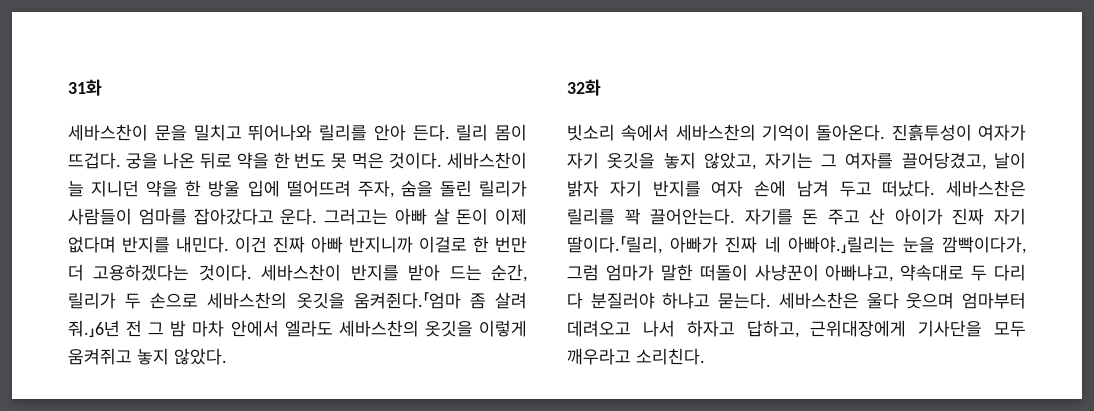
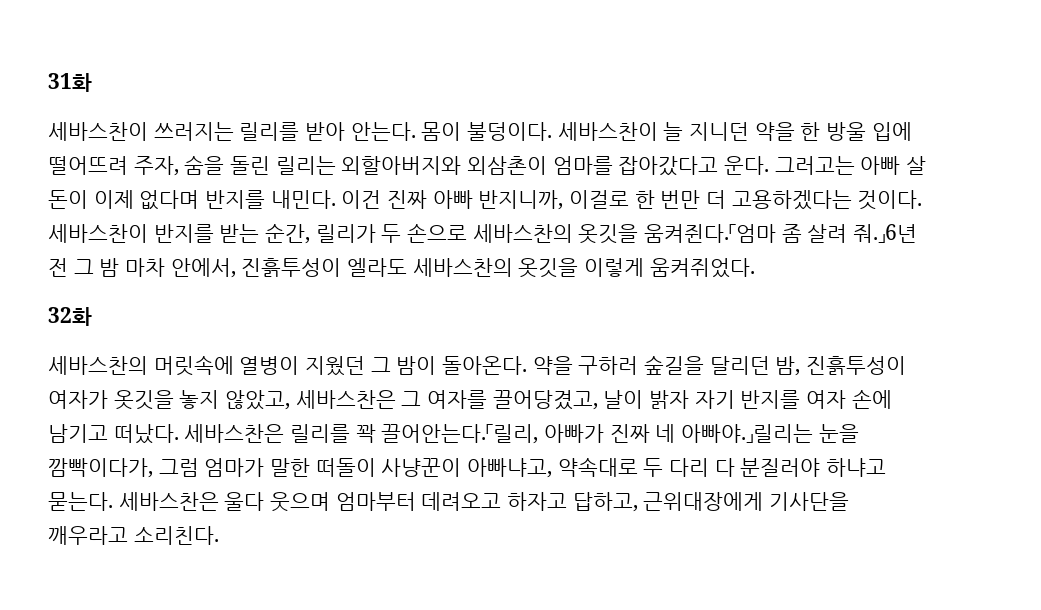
- 세바스찬이 문을 밀치고 뛰어나와 릴리를 안아 든다. 릴리 몸이 뜨겁다. 궁을 나온 뒤로 약을 한 번도 못 먹은 것이다.
+ 세바스찬이 쓰러지는 릴리를 받아 안는다. 몸이 불덩이다.
- 세바스찬이 늘 지니던 약을 한 방울 입에 떨어뜨려 주자, 숨을 돌린 릴리가 사람들이 엄마를 잡아갔다고 운다.
+ 세바스찬이 늘 지니던 약을 한 방울 입에 떨어뜨려 주자, 숨을 돌린 릴리는 외할아버지와 외삼촌이 엄마를 잡아갔다고 운다.
- 이건 진짜 아빠 반지니까 이걸로 한 번만 더 고용하겠다는 것이다.
+ 이건 진짜 아빠 반지니까, 이걸로 한 번만 더 고용하겠다는 것이다.
- 세바스찬이 반지를 받아 드는 순간, 릴리가 두 손으로 세바스찬의 옷깃을 움켜쥔다.
+ 세바스찬이 반지를 받는 순간, 릴리가 두 손으로 세바스찬의 옷깃을 움켜쥔다.
- 「엄마 좀 살려 줘.」6년 전 그 밤 마차 안에서 엘라도 세바스찬의 옷깃을 이렇게 움켜쥐고 놓지 않았다.
+ 「엄마 좀 살려 줘.」6년 전 그 밤 마차 안에서, 진흙투성이 엘라도 세바스찬의 옷깃을 이렇게 움켜쥐었다.
  32화
- 빗소리 속에서 세바스찬의 기억이 돌아온다. 진흙투성이 여자가 자기 옷깃을 놓지 않았고, 자기는 그 여자를 끌어당겼고, 날이 밝자 자기 반지를 여자 손에 남겨 두고 떠났다.
+ 세바스찬의 머릿속에 열병이 지웠던 그 밤이 돌아온다. 약을 구하러 숲길을 달리던 밤, 진흙투성이 여자가 옷깃을 놓지 않았고, 세바스찬은 그 여자를 끌어당겼고, 날이 밝자 자기 반지를 여자 손에 남기고 떠났다.
- 자기를 돈 주고 산 아이가 진짜 자기 딸이다.
- 세바스찬은 울다 웃으며 엄마부터 데려오고 나서 하자고 답하고, 근위대장에게 기사단을 모두 깨우라고 소리친다.
+ 세바스찬은 울다 웃으며 엄마부터 데려오고 하자고 답하고, 근위대장에게 기사단을 깨우라고 소리친다.

